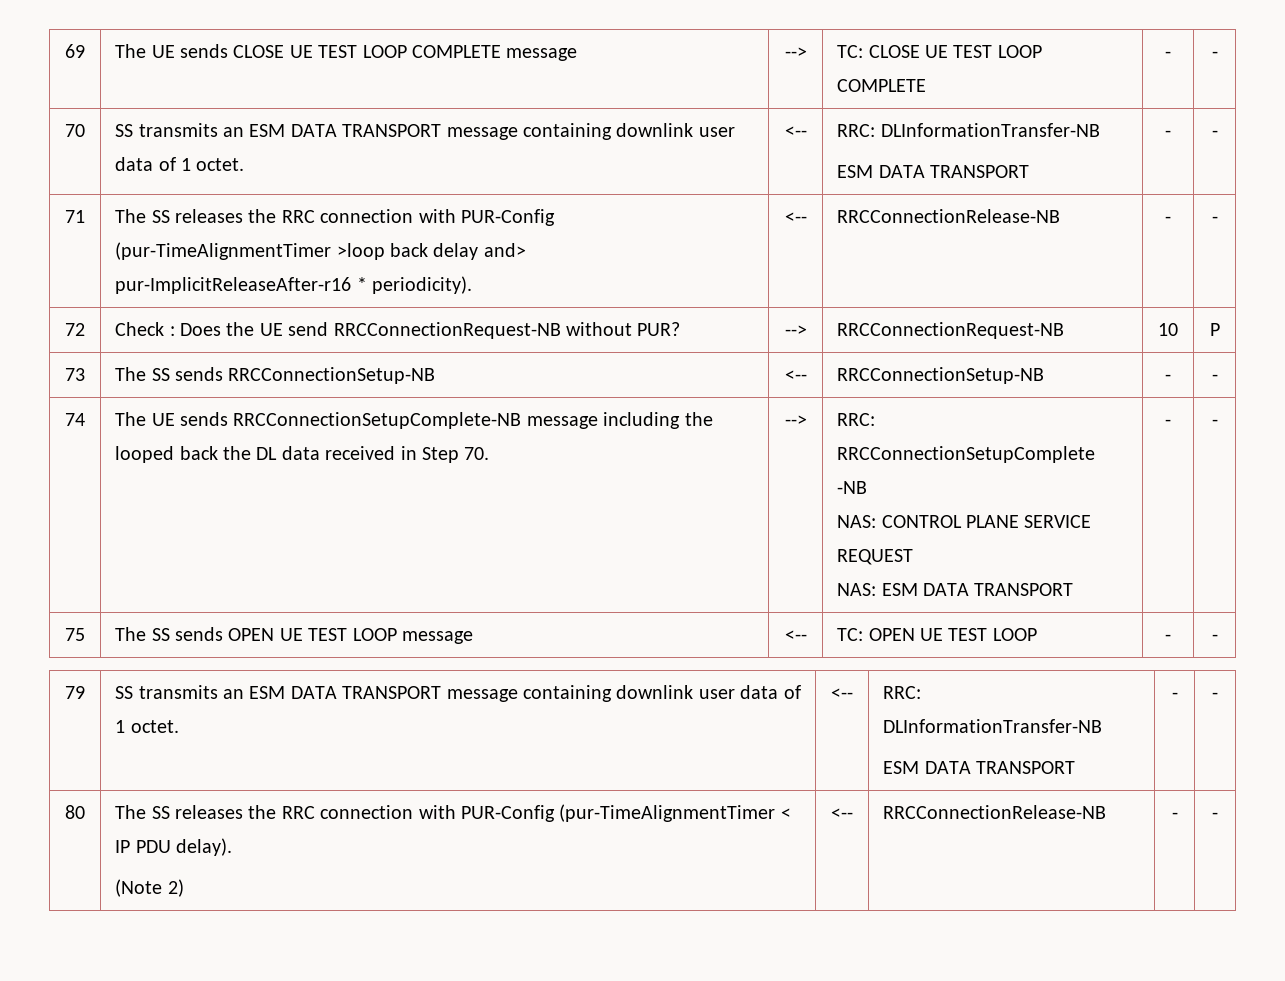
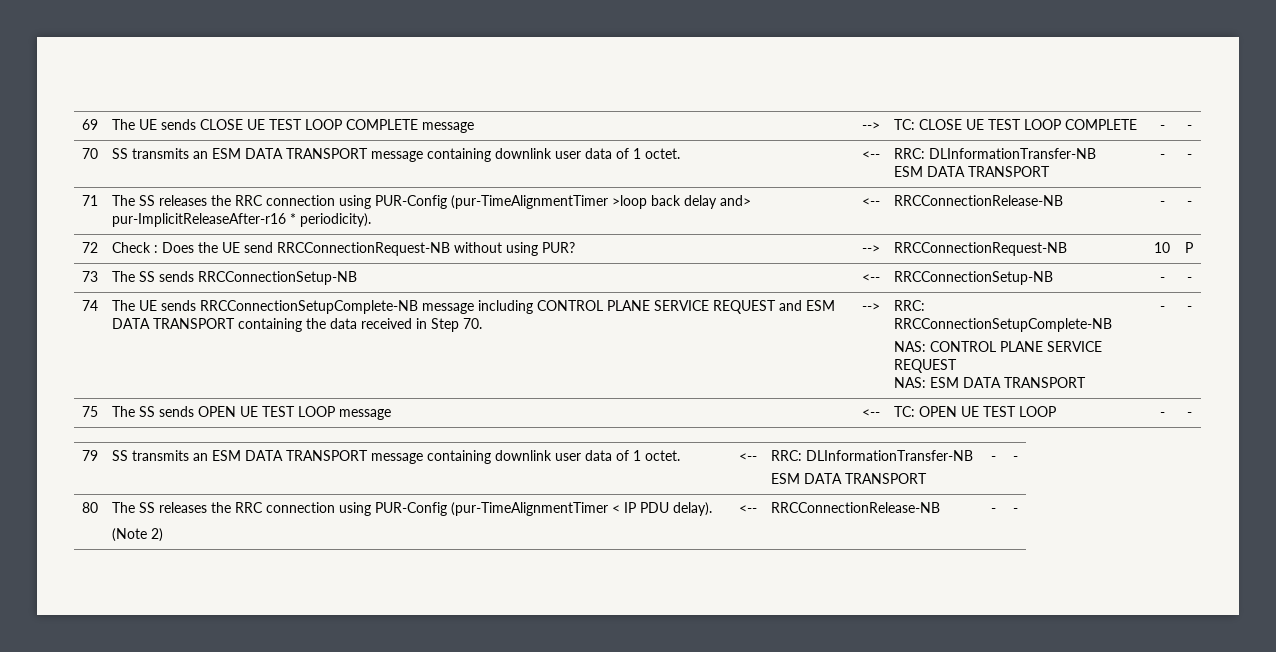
- 71 | The SS releases the RRC connection with PUR-Config (pur-TimeAlignmentTimer >loop back delay and> pur-ImplicitReleaseAfter-r16 * periodicity). | <-- | RRCConnectionRelease-NB | - | -
+ 71 | The SS releases the RRC connection using PUR-Config (pur-TimeAlignmentTimer >loop back delay and> pur-ImplicitReleaseAfter-r16 * periodicity). | <-- | RRCConnectionRelease-NB | - | -
- 72 | Check : Does the UE send RRCConnectionRequest-NB without PUR? | --> | RRCConnectionRequest-NB | 10 | P
+ 72 | Check : Does the UE send RRCConnectionRequest-NB without using PUR? | --> | RRCConnectionRequest-NB | 10 | P
- 74 | The UE sends RRCConnectionSetupComplete-NB message including the looped back the DL data received in Step 70. | --> | RRC: RRCConnectionSetupComplete -NB
+ 74 | The UE sends RRCConnectionSetupComplete-NB message including CONTROL PLANE SERVICE REQUEST and ESM DATA TRANSPORT containing the data received in Step 70. | --> | RRC: RRCConnectionSetupComplete-NB
- 80 | The SS releases the RRC connection with PUR-Config (pur-TimeAlignmentTimer < IP PDU delay).
+ 80 | The SS releases the RRC connection using PUR-Config (pur-TimeAlignmentTimer < IP PDU delay).

